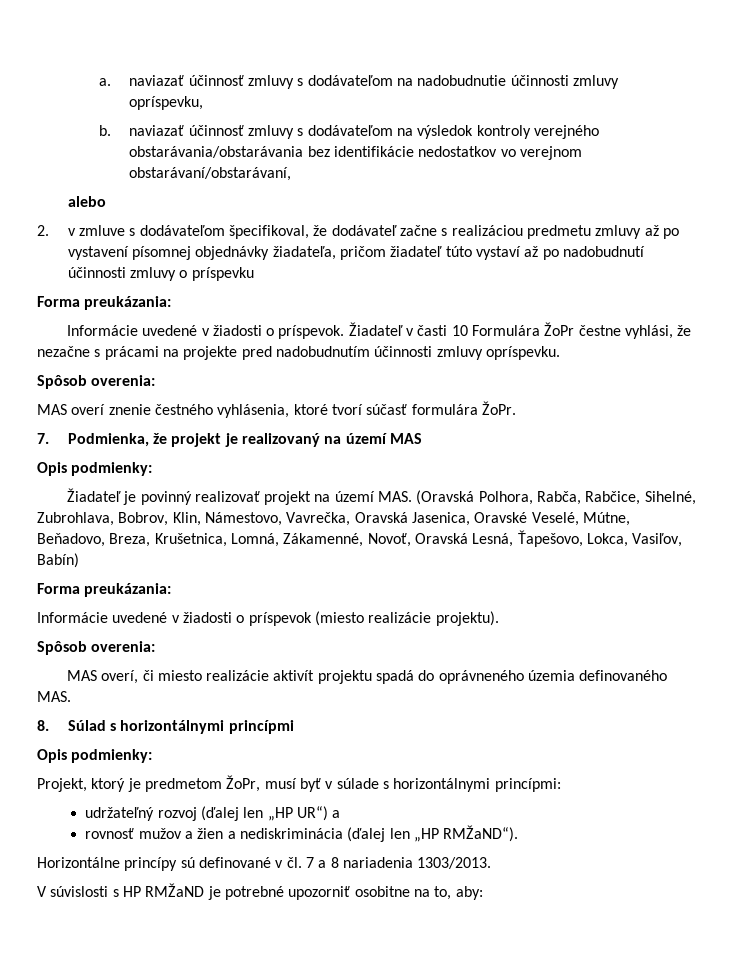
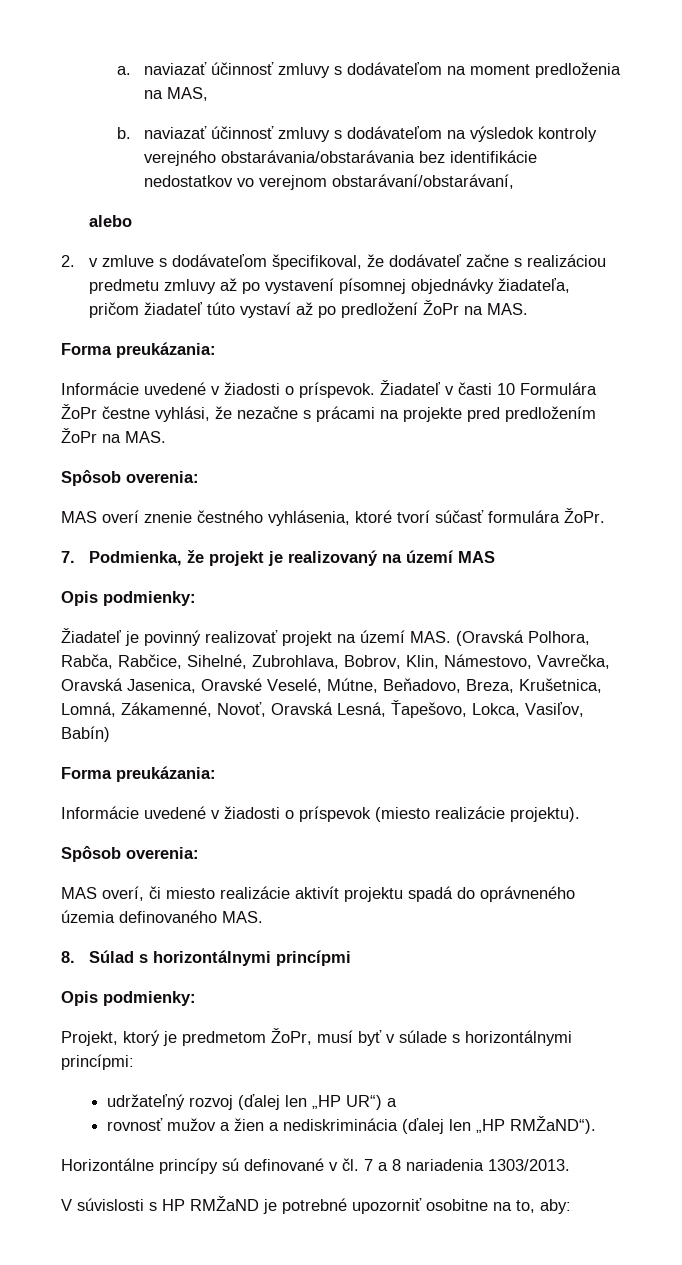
- a. naviazať účinnosť zmluvy s dodávateľom na nadobudnutie účinnosti zmluvy opríspevku,
+ a. naviazať účinnosť zmluvy s dodávateľom na moment predloženia na MAS,
- 2. v zmluve s dodávateľom špecifikoval, že dodávateľ začne s realizáciou predmetu zmluvy až po vystavení písomnej objednávky žiadateľa, pričom žiadateľ túto vystaví až po nadobudnutí účinnosti zmluvy o príspevku
+ 2. v zmluve s dodávateľom špecifikoval, že dodávateľ začne s realizáciou predmetu zmluvy až po vystavení písomnej objednávky žiadateľa, pričom žiadateľ túto vystaví až po predložení ŽoPr na MAS.
- Žiadateľ v časti 10 Formulára ŽoPr čestne vyhlási, že nezačne s prácami na projekte pred nadobudnutím účinnosti zmluvy opríspevku.
+ Žiadateľ v časti 10 Formulára ŽoPr čestne vyhlási, že nezačne s prácami na projekte pred predložením ŽoPr na MAS.

